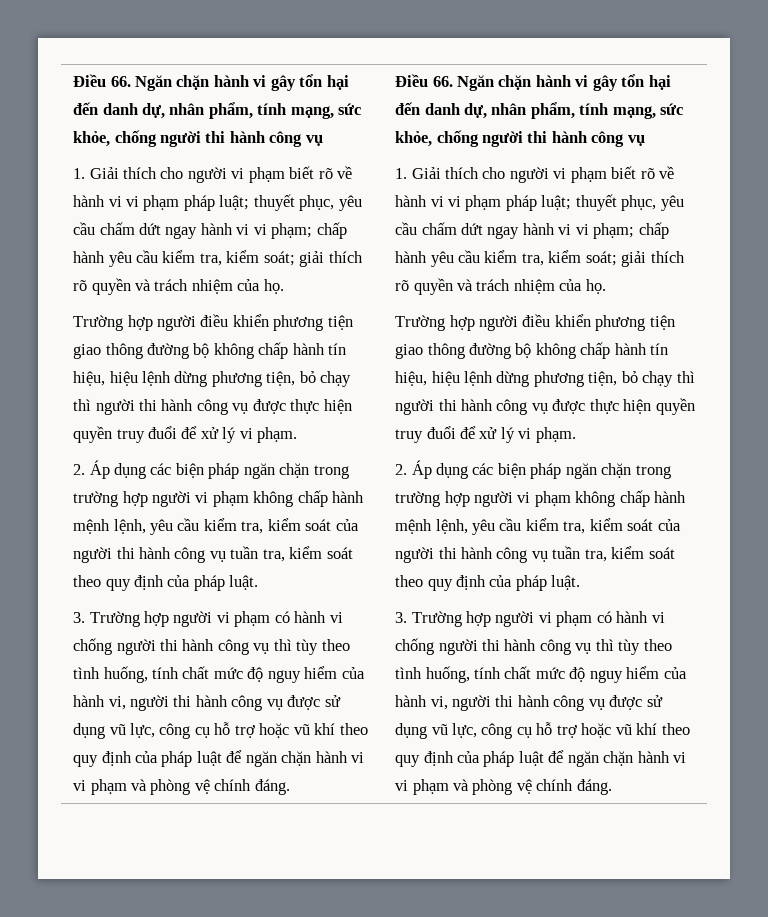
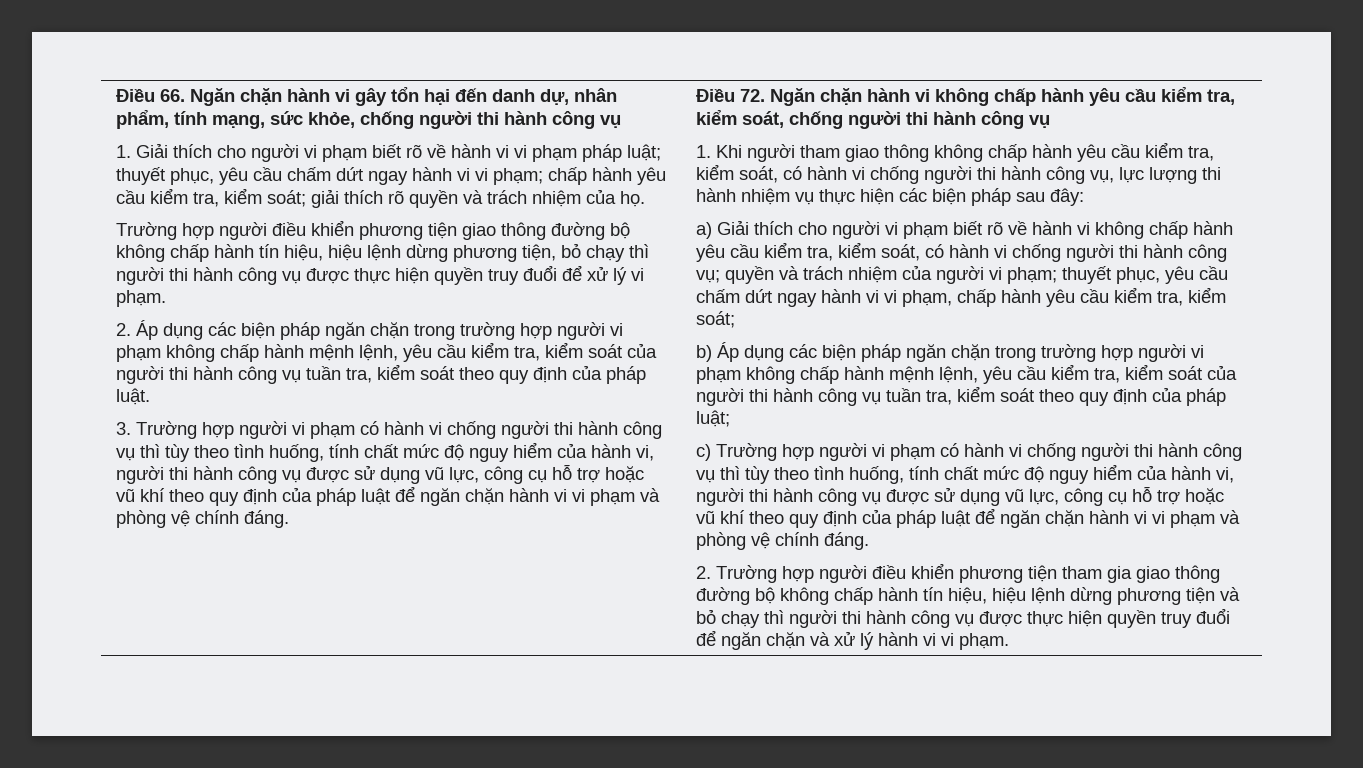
- 3. Trường hợp người vi phạm có hành vi chống người thi hành công vụ thì tùy theo tình huống, tính chất mức độ nguy hiểm của hành vi, người thi hành công vụ được sử dụng vũ lực, công cụ hỗ trợ hoặc vũ khí theo quy định của pháp luật để ngăn chặn hành vi vi phạm và phòng vệ chính đáng. | Điều 66. Ngăn chặn hành vi gây tổn hại đến danh dự, nhân phẩm, tính mạng, sức khỏe, chống người thi hành công vụ
- 1. Giải thích cho người vi phạm biết rõ về hành vi vi phạm pháp luật; thuyết phục, yêu cầu chấm dứt ngay hành vi vi phạm; chấp hành yêu cầu kiểm tra, kiểm soát; giải thích rõ quyền và trách nhiệm của họ.
- Trường hợp người điều khiển phương tiện giao thông đường bộ không chấp hành tín hiệu, hiệu lệnh dừng phương tiện, bỏ chạy thì người thi hành công vụ được thực hiện quyền truy đuổi để xử lý vi phạm.
- 2. Áp dụng các biện pháp ngăn chặn trong trường hợp người vi phạm không chấp hành mệnh lệnh, yêu cầu kiểm tra, kiểm soát của người thi hành công vụ tuần tra, kiểm soát theo quy định của pháp luật.
- 3. Trường hợp người vi phạm có hành vi chống người thi hành công vụ thì tùy theo tình huống, tính chất mức độ nguy hiểm của hành vi, người thi hành công vụ được sử dụng vũ lực, công cụ hỗ trợ hoặc vũ khí theo quy định của pháp luật để ngăn chặn hành vi vi phạm và phòng vệ chính đáng.
+ 3. Trường hợp người vi phạm có hành vi chống người thi hành công vụ thì tùy theo tình huống, tính chất mức độ nguy hiểm của hành vi, người thi hành công vụ được sử dụng vũ lực, công cụ hỗ trợ hoặc vũ khí theo quy định của pháp luật để ngăn chặn hành vi vi phạm và phòng vệ chính đáng. | Điều 72. Ngăn chặn hành vi không chấp hành yêu cầu kiểm tra, kiểm soát, chống người thi hành công vụ
+ 1. Khi người tham giao thông không chấp hành yêu cầu kiểm tra, kiểm soát, có hành vi chống người thi hành công vụ, lực lượng thi hành nhiệm vụ thực hiện các biện pháp sau đây:
+ a) Giải thích cho người vi phạm biết rõ về hành vi không chấp hành yêu cầu kiểm tra, kiểm soát, có hành vi chống người thi hành công vụ; quyền và trách nhiệm của người vi phạm; thuyết phục, yêu cầu chấm dứt ngay hành vi vi phạm, chấp hành yêu cầu kiểm tra, kiểm soát;
+ b) Áp dụng các biện pháp ngăn chặn trong trường hợp người vi phạm không chấp hành mệnh lệnh, yêu cầu kiểm tra, kiểm soát của người thi hành công vụ tuần tra, kiểm soát theo quy định của pháp luật;
+ c) Trường hợp người vi phạm có hành vi chống người thi hành công vụ thì tùy theo tình huống, tính chất mức độ nguy hiểm của hành vi, người thi hành công vụ được sử dụng vũ lực, công cụ hỗ trợ hoặc vũ khí theo quy định của pháp luật để ngăn chặn hành vi vi phạm và phòng vệ chính đáng.
+ 2. Trường hợp người điều khiển phương tiện tham gia giao thông đường bộ không chấp hành tín hiệu, hiệu lệnh dừng phương tiện và bỏ chạy thì người thi hành công vụ được thực hiện quyền truy đuổi để ngăn chặn và xử lý hành vi vi phạm.

